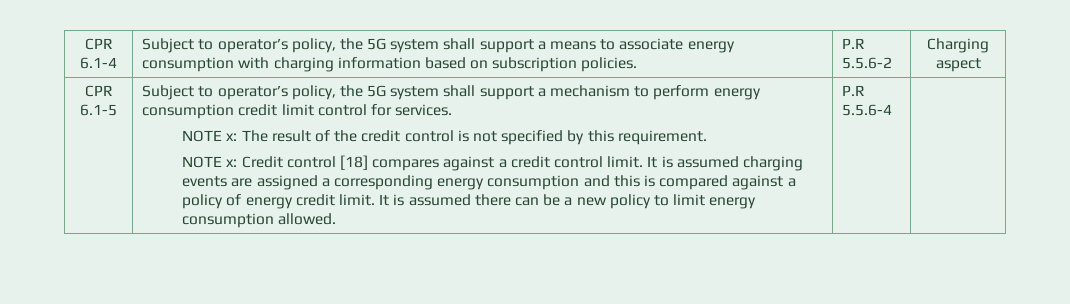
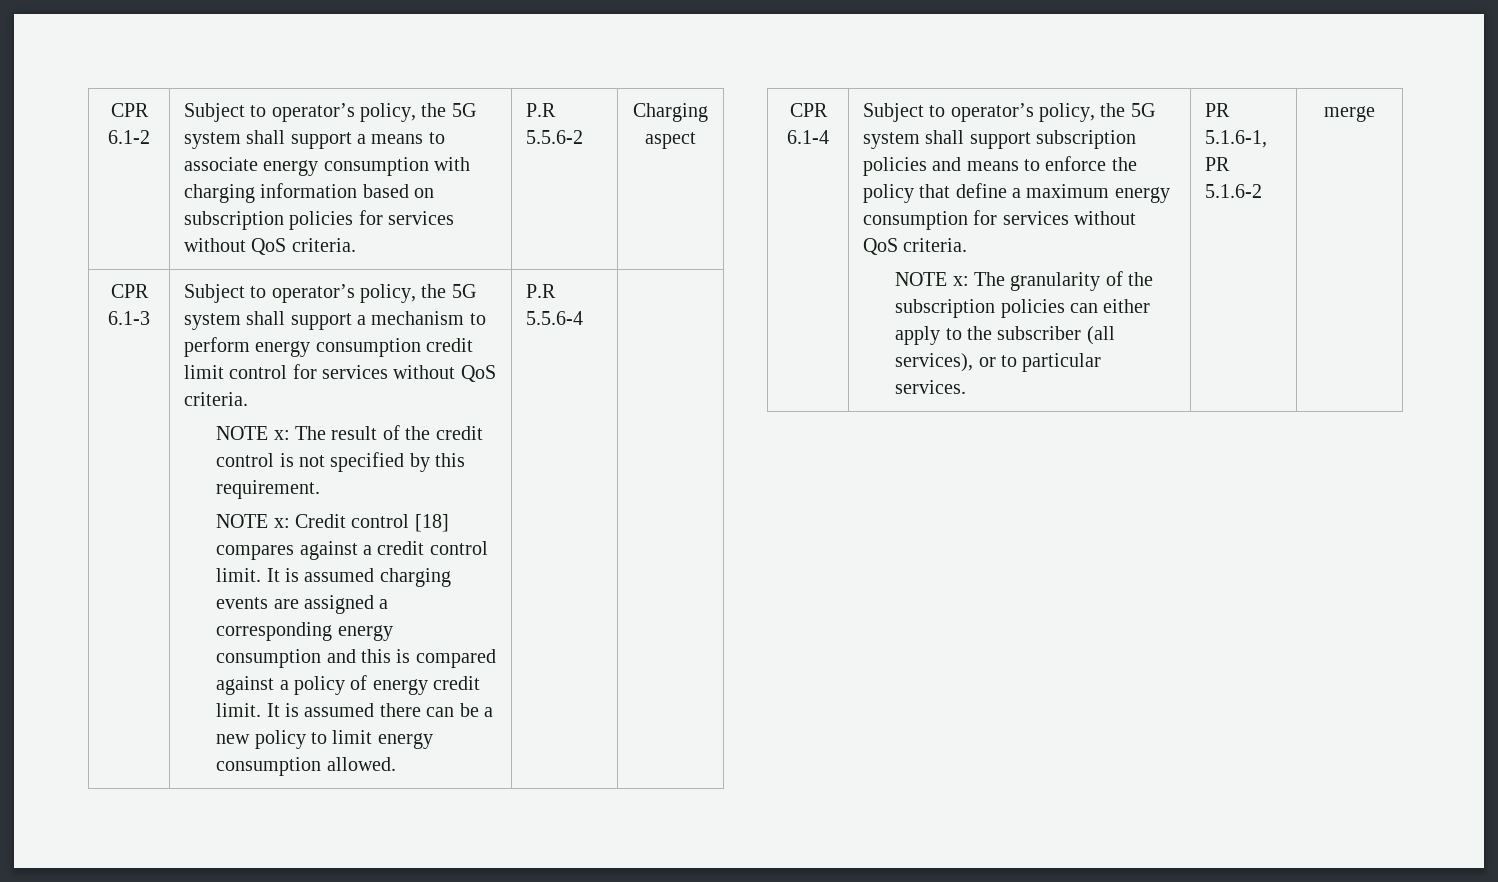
- CPR 6.1-4 | Subject to operator’s policy, the 5G system shall support a means to associate energy consumption with charging information based on subscription policies. | P.R 5.5.6-2 | Charging aspect
+ CPR 6.1-2 | Subject to operator’s policy, the 5G system shall support a means to associate energy consumption with charging information based on subscription policies for services without QoS criteria. | P.R 5.5.6-2 | Charging aspect
- CPR 6.1-5
+ CPR 6.1-3
- Subject to operator’s policy, the 5G system shall support a mechanism to perform energy consumption credit limit control for services.
+ Subject to operator’s policy, the 5G system shall support a mechanism to perform energy consumption credit limit control for services without QoS criteria.
+ CPR 6.1-4 | Subject to operator’s policy, the 5G system shall support subscription policies and means to enforce the policy that define a maximum energy consumption for services without QoS criteria.
+ NOTE x: The granularity of the subscription policies can either apply to the subscriber (all services), or to particular services. | PR 5.1.6-1, PR 5.1.6-2 | merge

